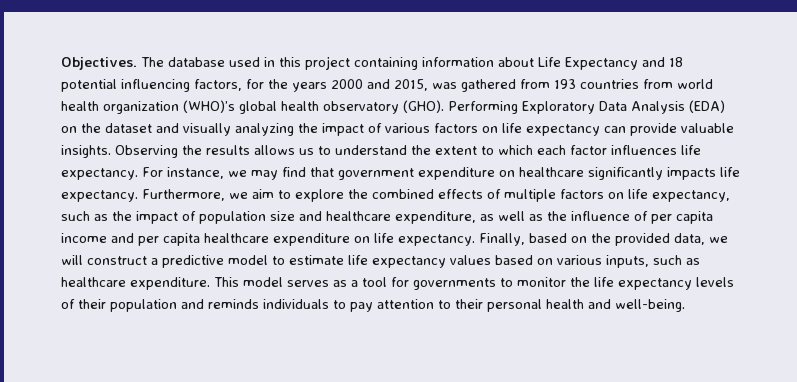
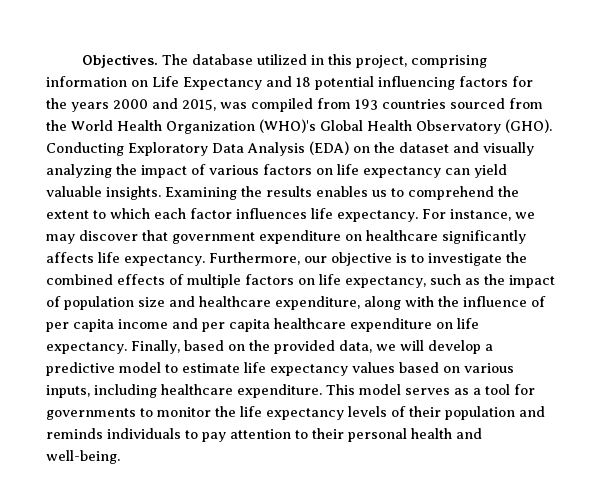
- The database used in this project containing information about Life Expectancy and 18 potential influencing factors, for the years 2000 and 2015, was gathered from 193 countries from world health organization (WHO)’s global health observatory (GHO). Performing Exploratory Data Analysis (EDA) on the dataset and visually analyzing the impact of various factors on life expectancy can provide valuable insights.
+ The database utilized in this project, comprising information on Life Expectancy and 18 potential influencing factors for the years 2000 and 2015, was compiled from 193 countries sourced from the World Health Organization (WHO)'s Global Health Observatory (GHO). Conducting Exploratory Data Analysis (EDA) on the dataset and visually analyzing the impact of various factors on life expectancy can yield valuable insights.
- Observing the results allows us to understand the extent to which each factor influences life expectancy.
+ Examining the results enables us to comprehend the extent to which each factor influences life expectancy.
- For instance, we may find that government expenditure on healthcare significantly impacts life expectancy.
+ For instance, we may discover that government expenditure on healthcare significantly affects life expectancy.
- Furthermore, we aim to explore the combined effects of multiple factors on life expectancy, such as the impact of population size and healthcare expenditure, as well as the influence of per capita income and per capita healthcare expenditure on life expectancy.
+ Furthermore, our objective is to investigate the combined effects of multiple factors on life expectancy, such as the impact of population size and healthcare expenditure, along with the influence of per capita income and per capita healthcare expenditure on life expectancy.
- Finally, based on the provided data, we will construct a predictive model to estimate life expectancy values based on various inputs, such as healthcare expenditure.
+ Finally, based on the provided data, we will develop a predictive model to estimate life expectancy values based on various inputs, including healthcare expenditure.

